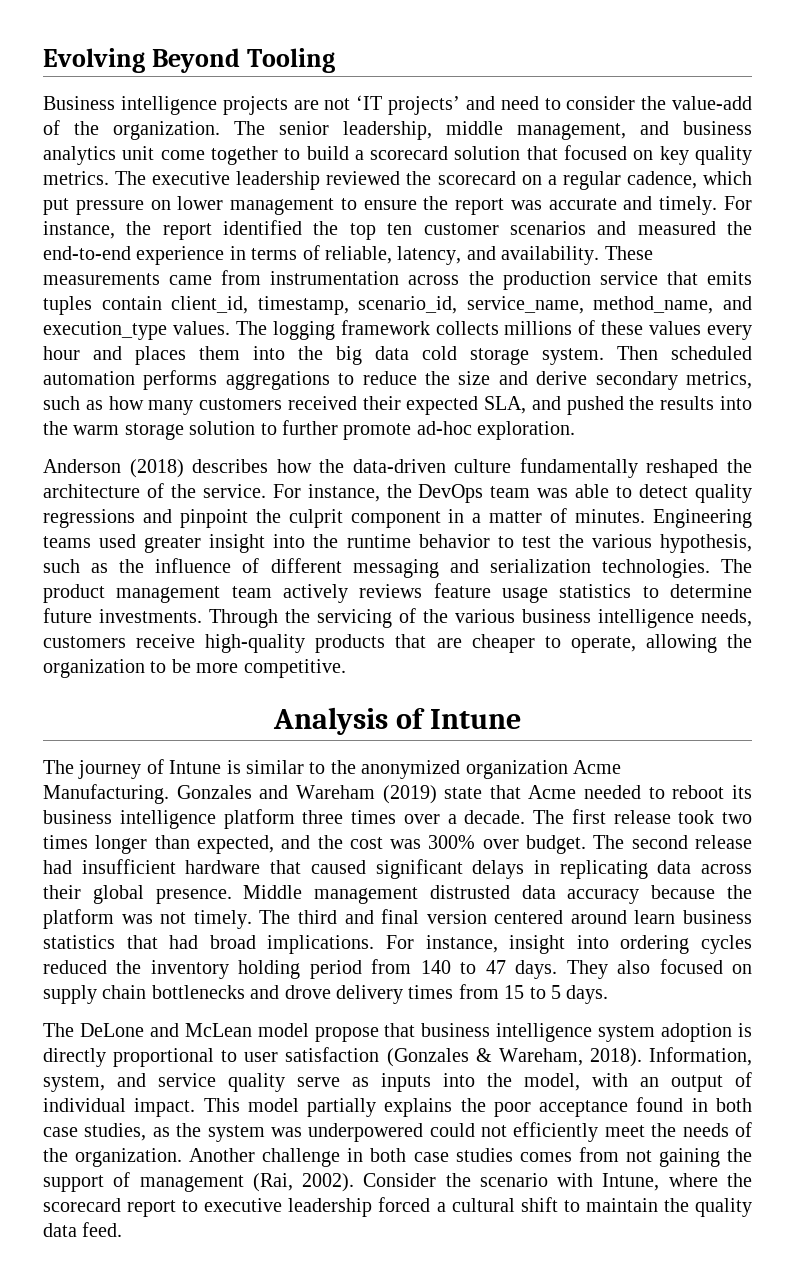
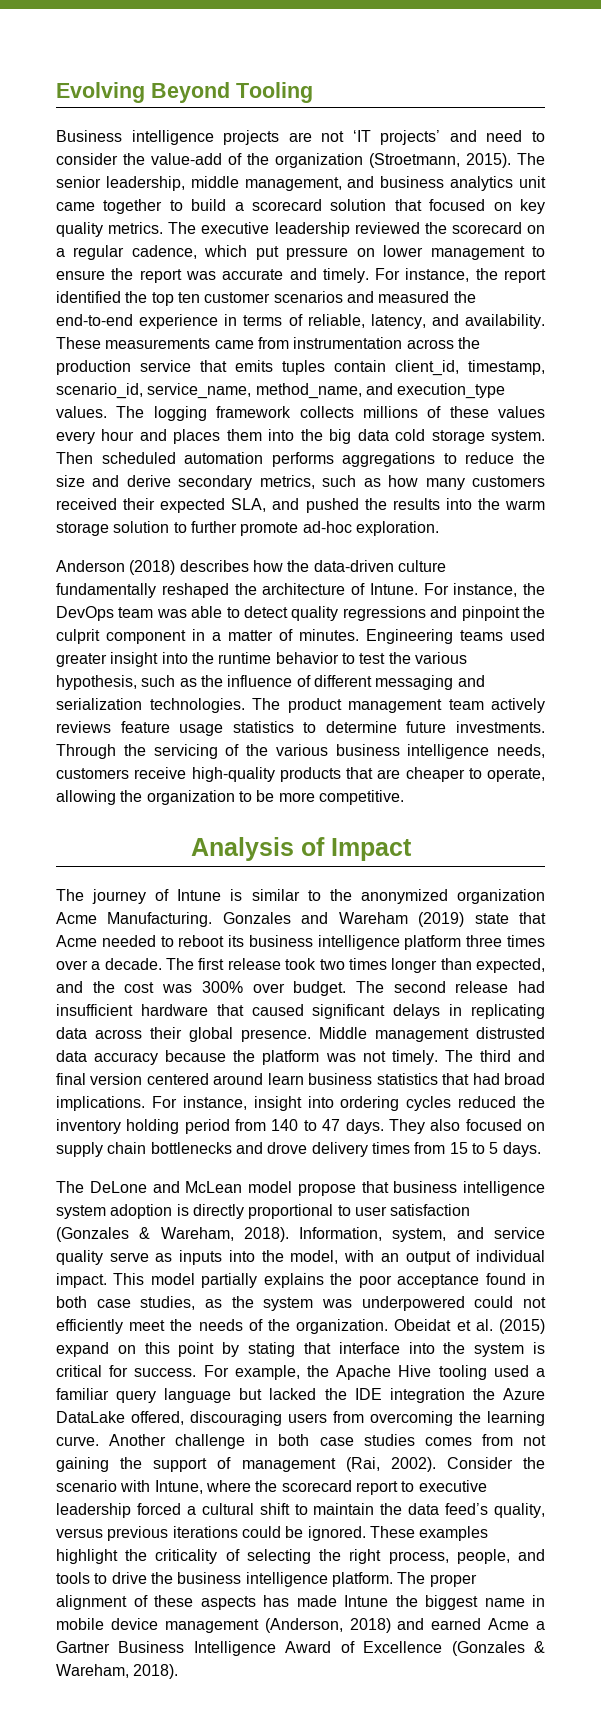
- Business intelligence projects are not ‘IT projects’ and need to consider the value-add of the organization.
+ Business intelligence projects are not ‘IT projects’ and need to consider the value-add of the organization (Stroetmann, 2015).
- The senior leadership, middle management, and business analytics unit come together to build a scorecard solution that focused on key quality metrics.
+ The senior leadership, middle management, and business analytics unit came together to build a scorecard solution that focused on key quality metrics.
- Anderson (2018) describes how the data-driven culture fundamentally reshaped the architecture of the service.
+ Anderson (2018) describes how the data-driven culture fundamentally reshaped the architecture of Intune.
- Analysis of Intune
+ Analysis of Impact
+ Obeidat et al. (2015) expand on this point by stating that interface into the system is critical for success. For example, the Apache Hive tooling used a familiar query language but lacked the IDE integration the Azure DataLake offered, discouraging users from overcoming the learning curve.
- Consider the scenario with Intune, where the scorecard report to executive leadership forced a cultural shift to maintain the quality data feed.
+ Consider the scenario with Intune, where the scorecard report to executive leadership forced a cultural shift to maintain the data feed’s quality, versus previous iterations could be ignored. These examples highlight the criticality of selecting the right process, people, and tools to drive the business intelligence platform. The proper alignment of these aspects has made Intune the biggest name in mobile device management (Anderson, 2018) and earned Acme a Gartner Business Intelligence Award of Excellence (Gonzales & Wareham, 2018).

